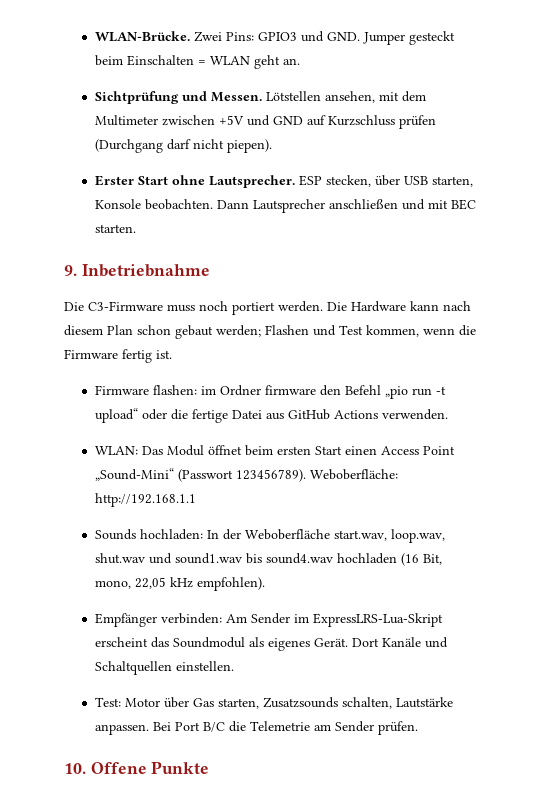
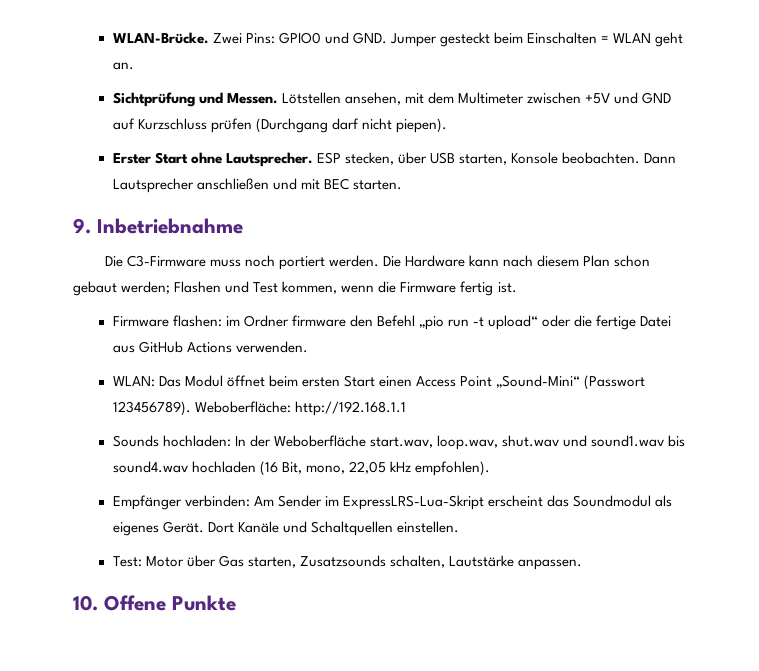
- Zwei Pins: GPIO3 und GND. Jumper gesteckt beim Einschalten = WLAN geht an.
+ Zwei Pins: GPIO0 und GND. Jumper gesteckt beim Einschalten = WLAN geht an.
- Bei Port B/C die Telemetrie am Sender prüfen.

